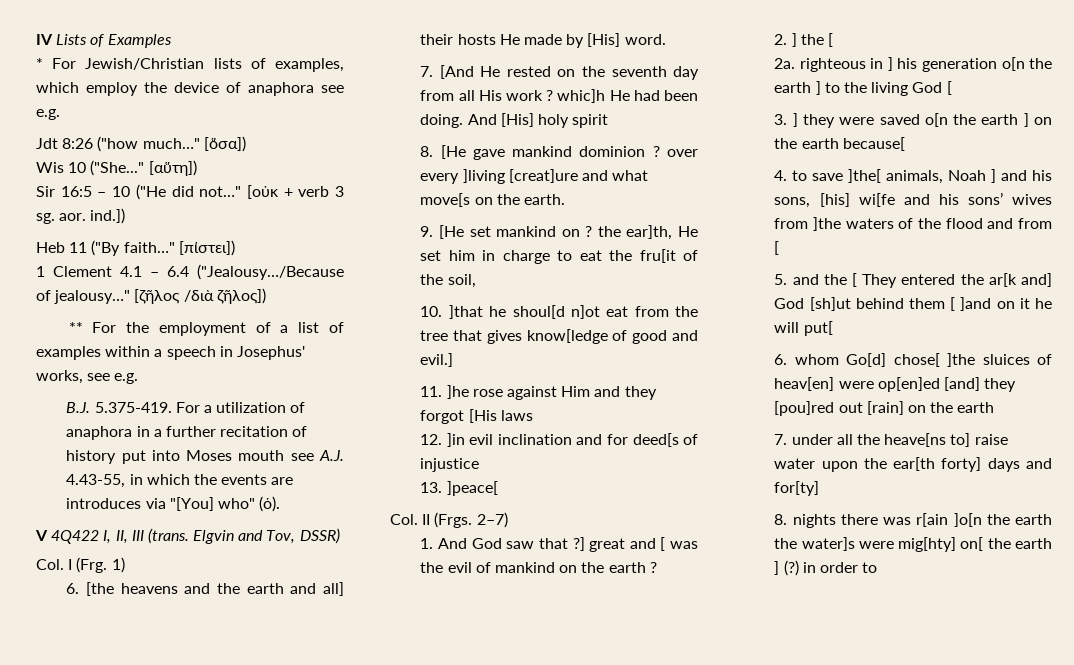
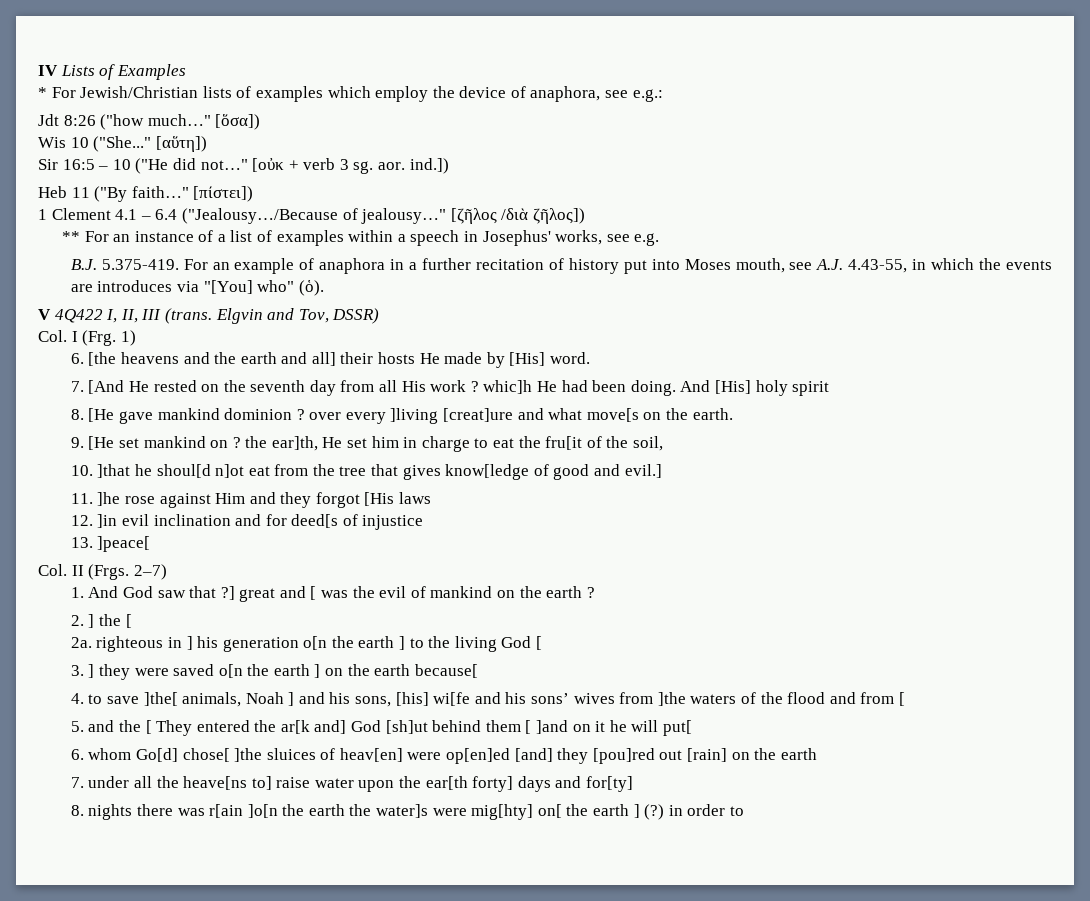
- * For Jewish/Christian lists of examples, which employ the device of anaphora see e.g.
+ * For Jewish/Christian lists of examples which employ the device of anaphora, see e.g.:
- ** For the employment of a list of examples within a speech in Josephus' works, see e.g.
+ ** For an instance of a list of examples within a speech in Josephus' works, see e.g.
- B.J. 5.375-419. For a utilization of anaphora in a further recitation of history put into Moses mouth see A.J. 4.43-55, in which the events are introduces via "[You] who" (ὁ).
+ B.J. 5.375-419. For an example of anaphora in a further recitation of history put into Moses mouth, see A.J. 4.43-55, in which the events are introduces via "[You] who" (ὁ).

